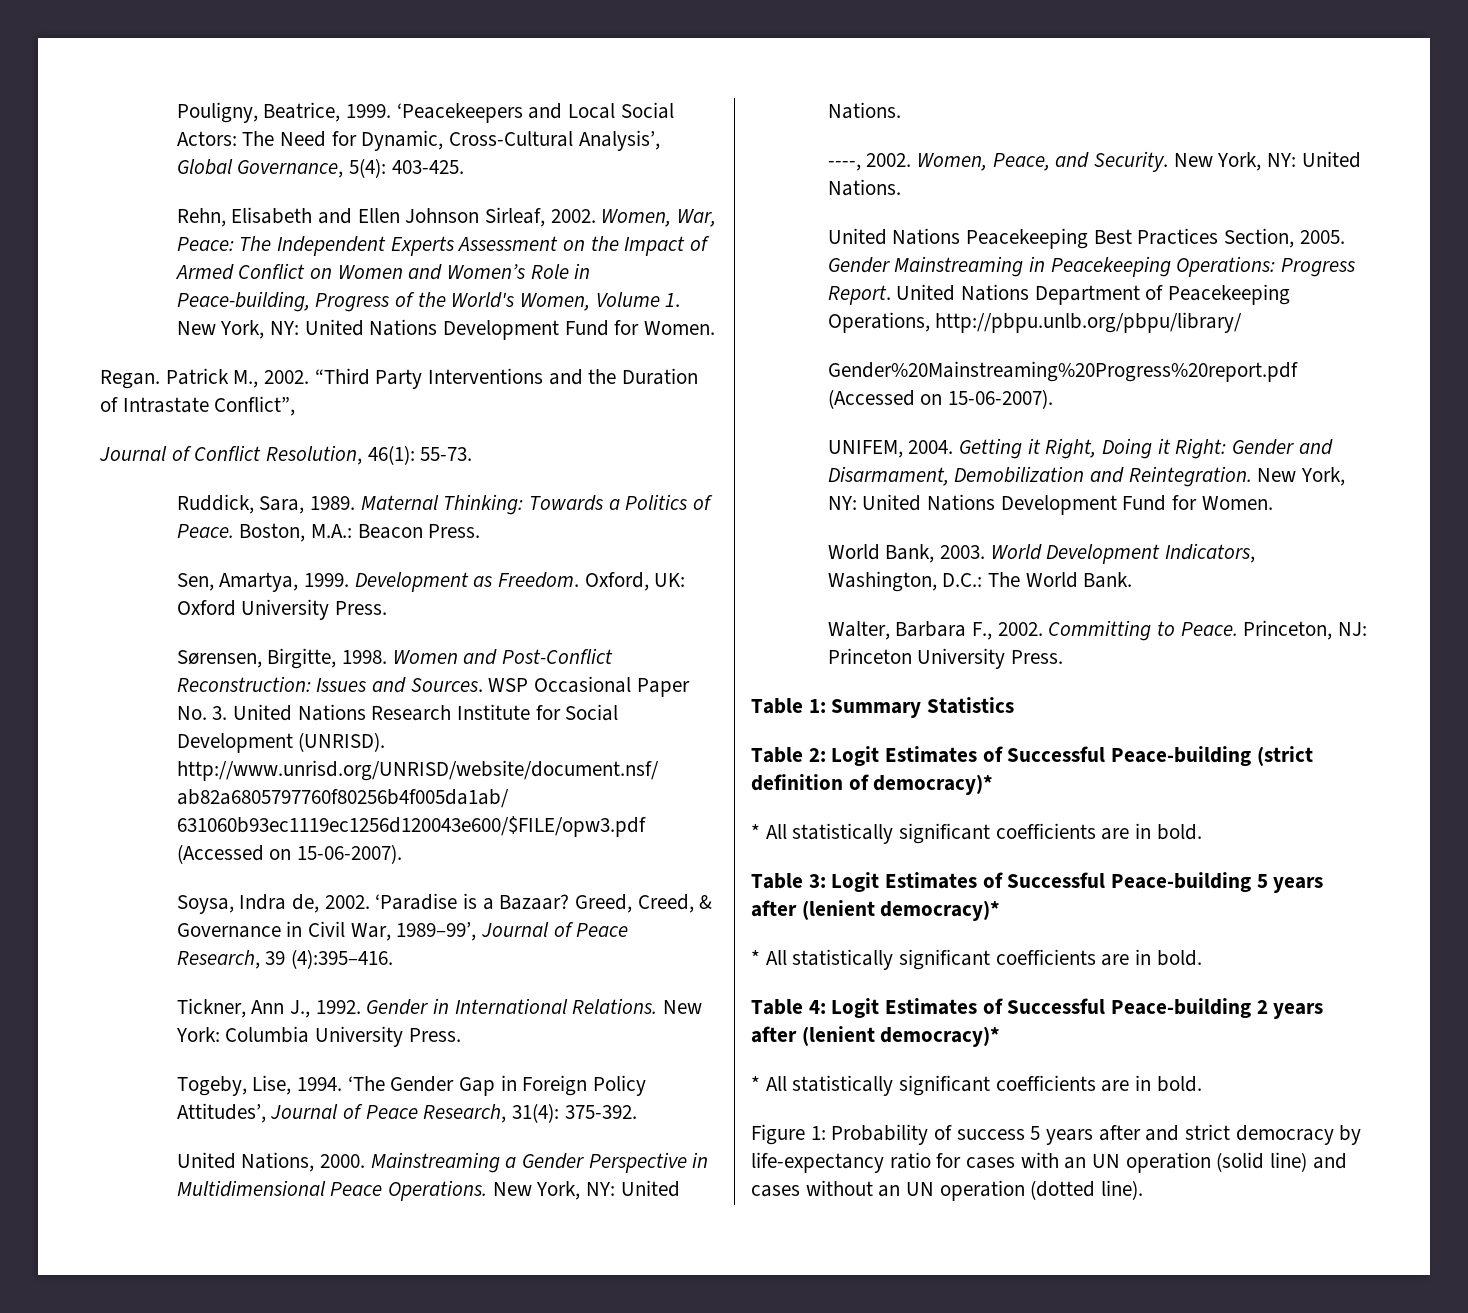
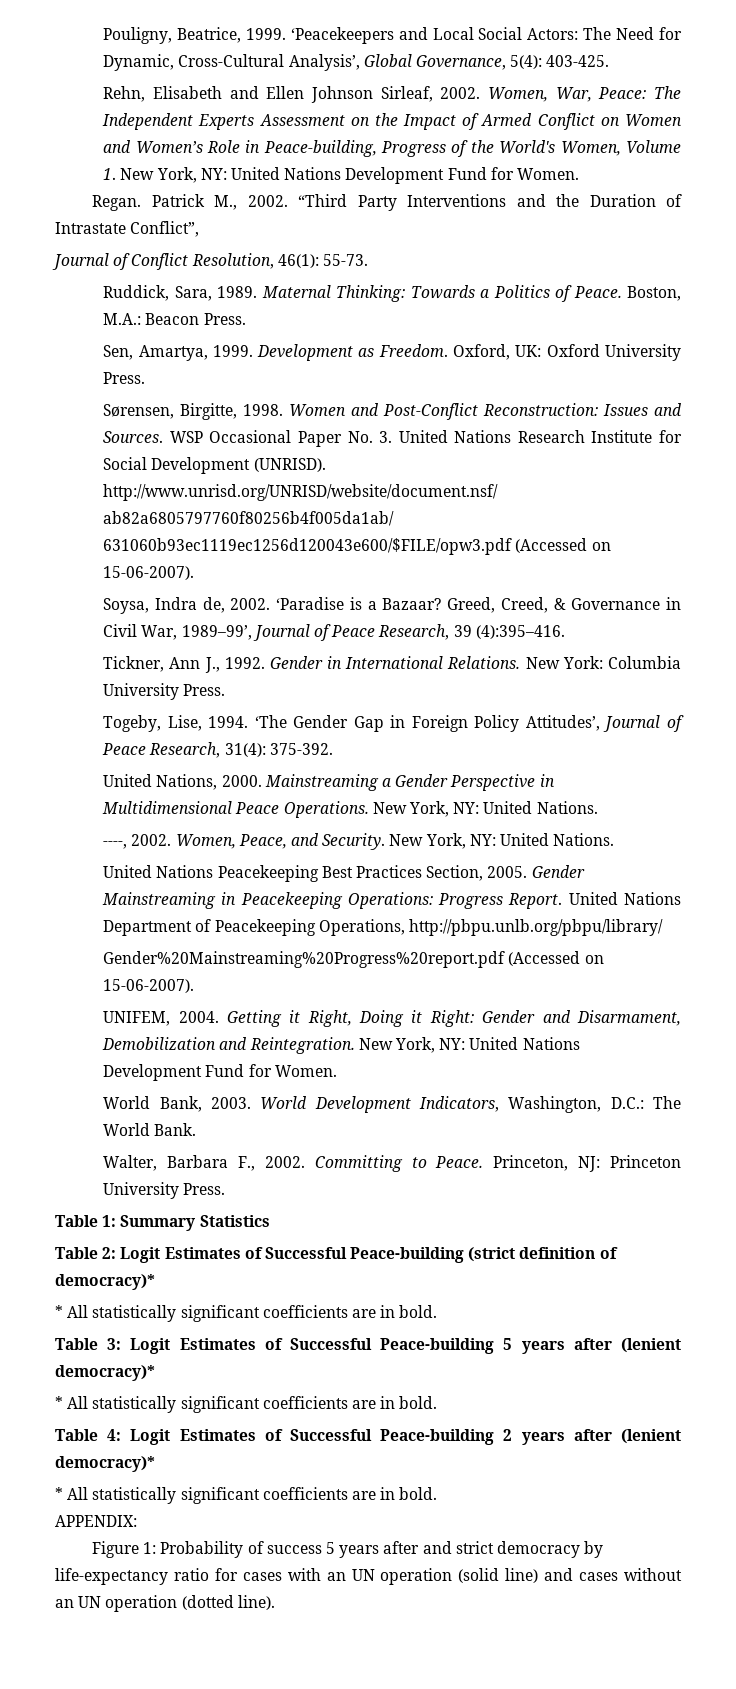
+ APPENDIX:

